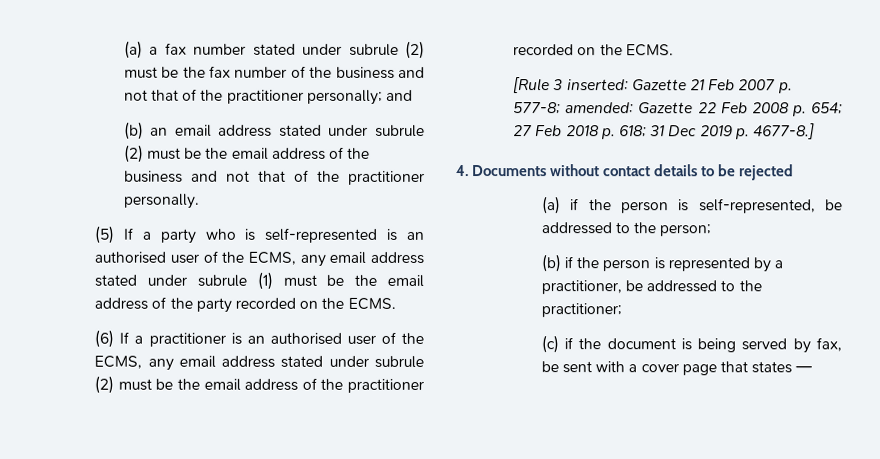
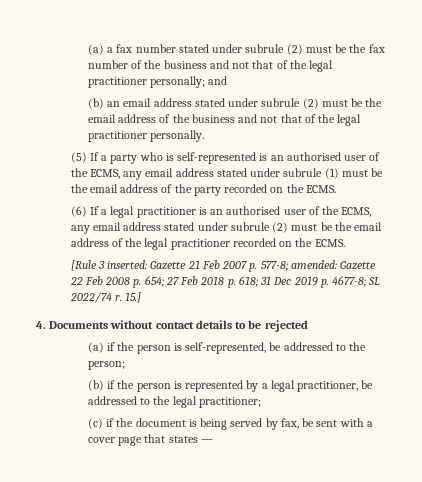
- (a) a fax number stated under subrule (2) must be the fax number of the business and not that of the practitioner personally; and
+ (a) a fax number stated under subrule (2) must be the fax number of the business and not that of the legal practitioner personally; and
- (b) an email address stated under subrule (2) must be the email address of the business and not that of the practitioner personally.
+ (b) an email address stated under subrule (2) must be the email address of the business and not that of the legal practitioner personally.
- (6) If a practitioner is an authorised user of the ECMS, any email address stated under subrule (2) must be the email address of the practitioner recorded on the ECMS.
+ (6) If a legal practitioner is an authorised user of the ECMS, any email address stated under subrule (2) must be the email address of the legal practitioner recorded on the ECMS.
- [Rule 3 inserted: Gazette 21 Feb 2007 p. 577-8; amended: Gazette 22 Feb 2008 p. 654; 27 Feb 2018 p. 618; 31 Dec 2019 p. 4677-8.]
+ [Rule 3 inserted: Gazette 21 Feb 2007 p. 577-8; amended: Gazette 22 Feb 2008 p. 654; 27 Feb 2018 p. 618; 31 Dec 2019 p. 4677-8; SL 2022/74 r. 15.]
- (b) if the person is represented by a practitioner, be addressed to the practitioner;
+ (b) if the person is represented by a legal practitioner, be addressed to the legal practitioner;

